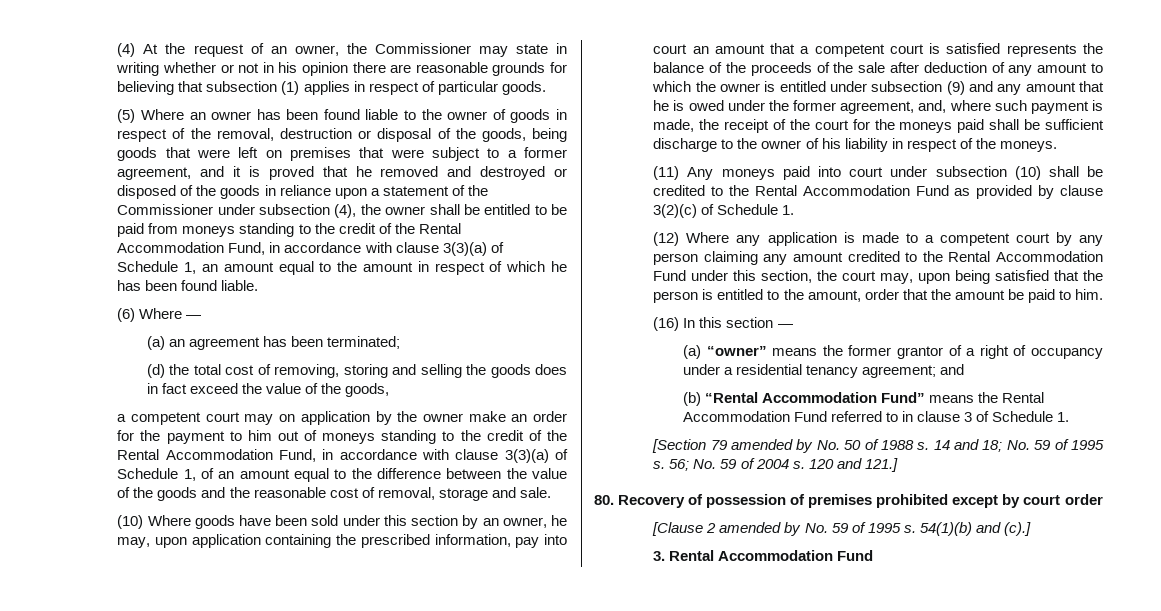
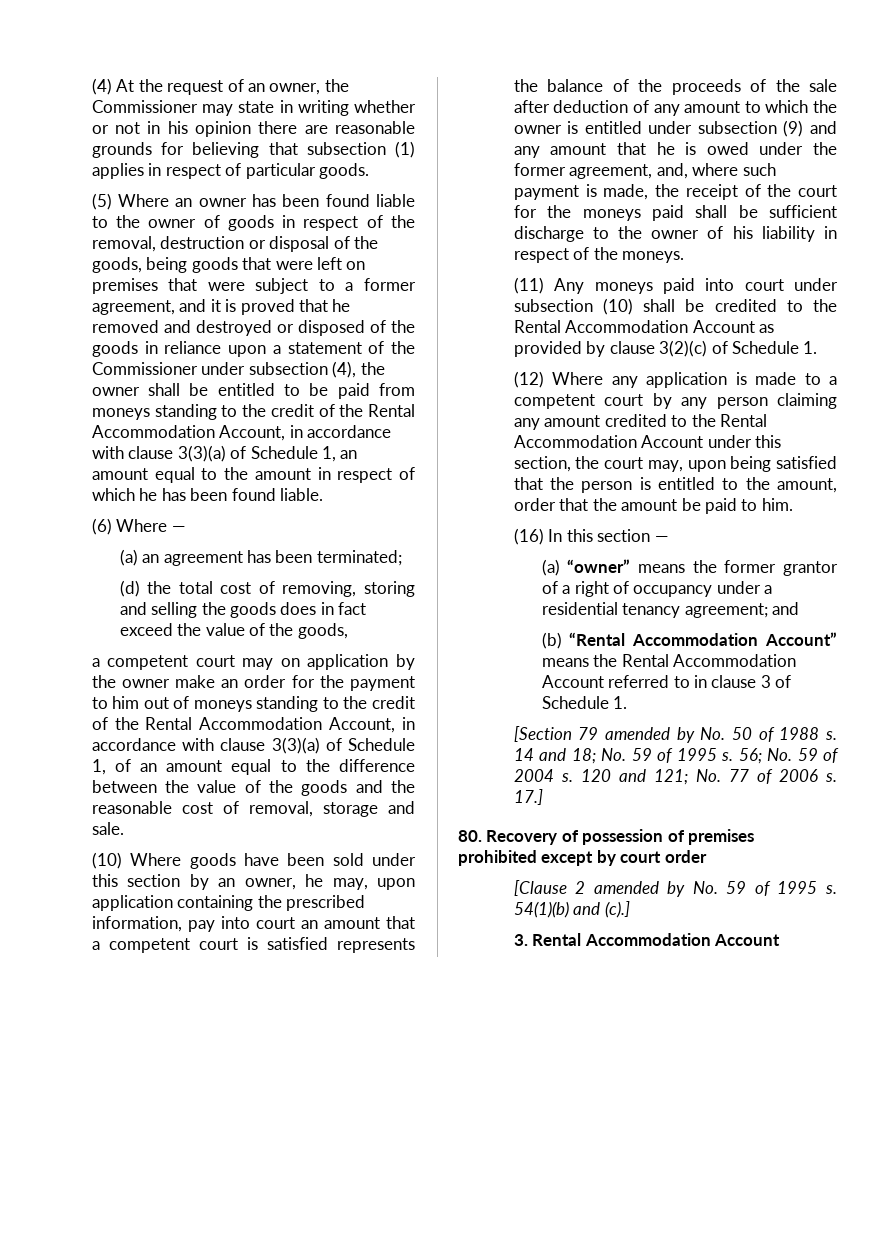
- (5) Where an owner has been found liable to the owner of goods in respect of the removal, destruction or disposal of the goods, being goods that were left on premises that were subject to a former agreement, and it is proved that he removed and destroyed or disposed of the goods in reliance upon a statement of the Commissioner under subsection (4), the owner shall be entitled to be paid from moneys standing to the credit of the Rental Accommodation Fund, in accordance with clause 3(3)(a) of Schedule 1, an amount equal to the amount in respect of which he has been found liable.
+ (5) Where an owner has been found liable to the owner of goods in respect of the removal, destruction or disposal of the goods, being goods that were left on premises that were subject to a former agreement, and it is proved that he removed and destroyed or disposed of the goods in reliance upon a statement of the Commissioner under subsection (4), the owner shall be entitled to be paid from moneys standing to the credit of the Rental Accommodation Account, in accordance with clause 3(3)(a) of Schedule 1, an amount equal to the amount in respect of which he has been found liable.
- a competent court may on application by the owner make an order for the payment to him out of moneys standing to the credit of the Rental Accommodation Fund, in accordance with clause 3(3)(a) of Schedule 1, of an amount equal to the difference between the value of the goods and the reasonable cost of removal, storage and sale.
+ a competent court may on application by the owner make an order for the payment to him out of moneys standing to the credit of the Rental Accommodation Account, in accordance with clause 3(3)(a) of Schedule 1, of an amount equal to the difference between the value of the goods and the reasonable cost of removal, storage and sale.
- (11) Any moneys paid into court under subsection (10) shall be credited to the Rental Accommodation Fund as provided by clause 3(2)(c) of Schedule 1.
+ (11) Any moneys paid into court under subsection (10) shall be credited to the Rental Accommodation Account as provided by clause 3(2)(c) of Schedule 1.
- (12) Where any application is made to a competent court by any person claiming any amount credited to the Rental Accommodation Fund under this section, the court may, upon being satisfied that the person is entitled to the amount, order that the amount be paid to him.
+ (12) Where any application is made to a competent court by any person claiming any amount credited to the Rental Accommodation Account under this section, the court may, upon being satisfied that the person is entitled to the amount, order that the amount be paid to him.
- (b) “Rental Accommodation Fund” means the Rental Accommodation Fund referred to in clause 3 of Schedule 1.
+ (b) “Rental Accommodation Account” means the Rental Accommodation Account referred to in clause 3 of Schedule 1.
- 120 and 121.]
+ 120 and 121; No. 77 of 2006 s. 17.]
- 3. Rental Accommodation Fund
+ 3. Rental Accommodation Account

